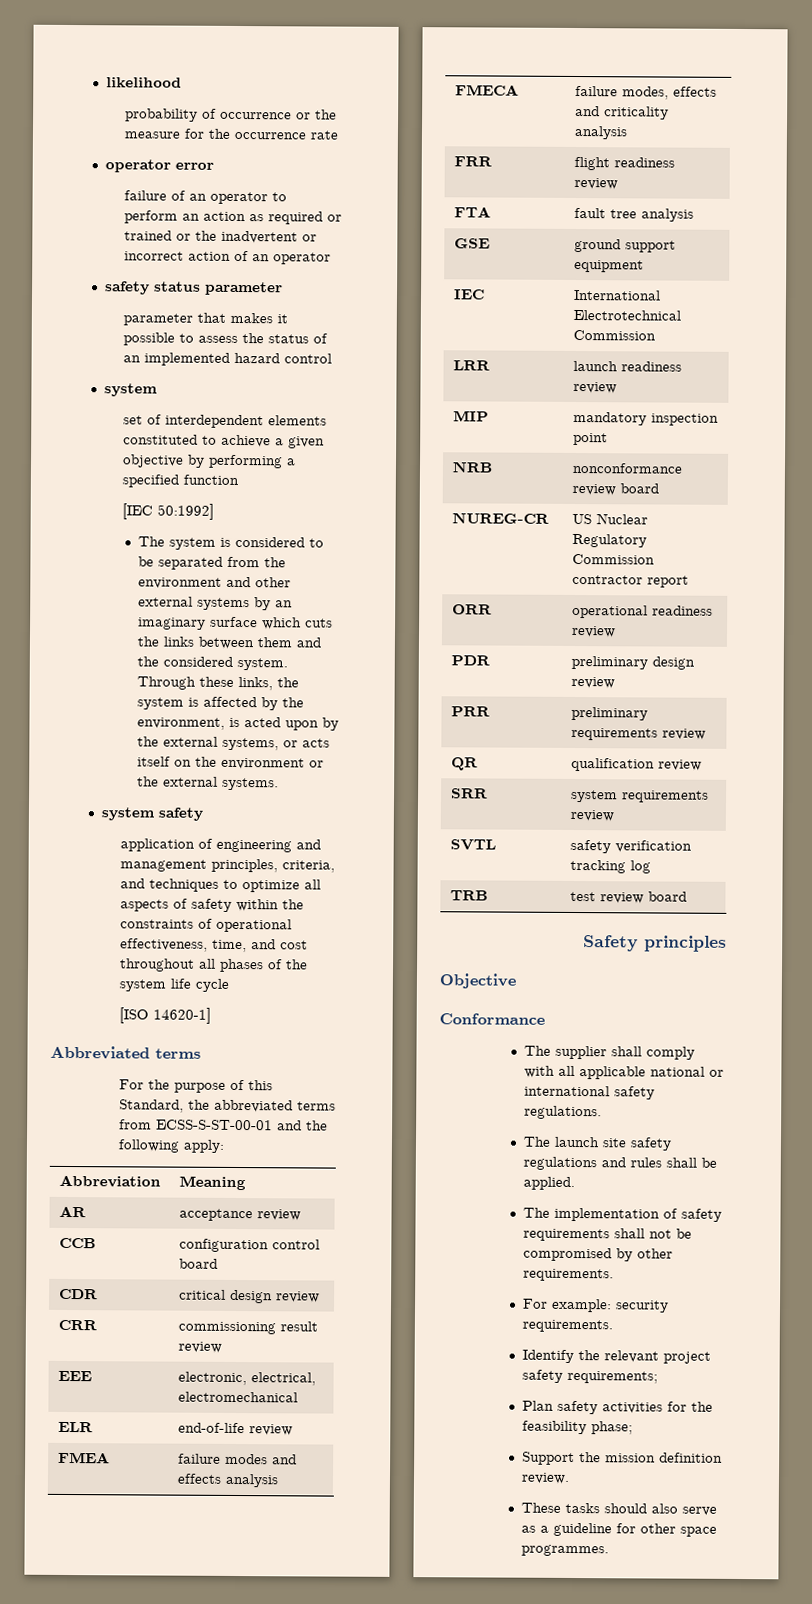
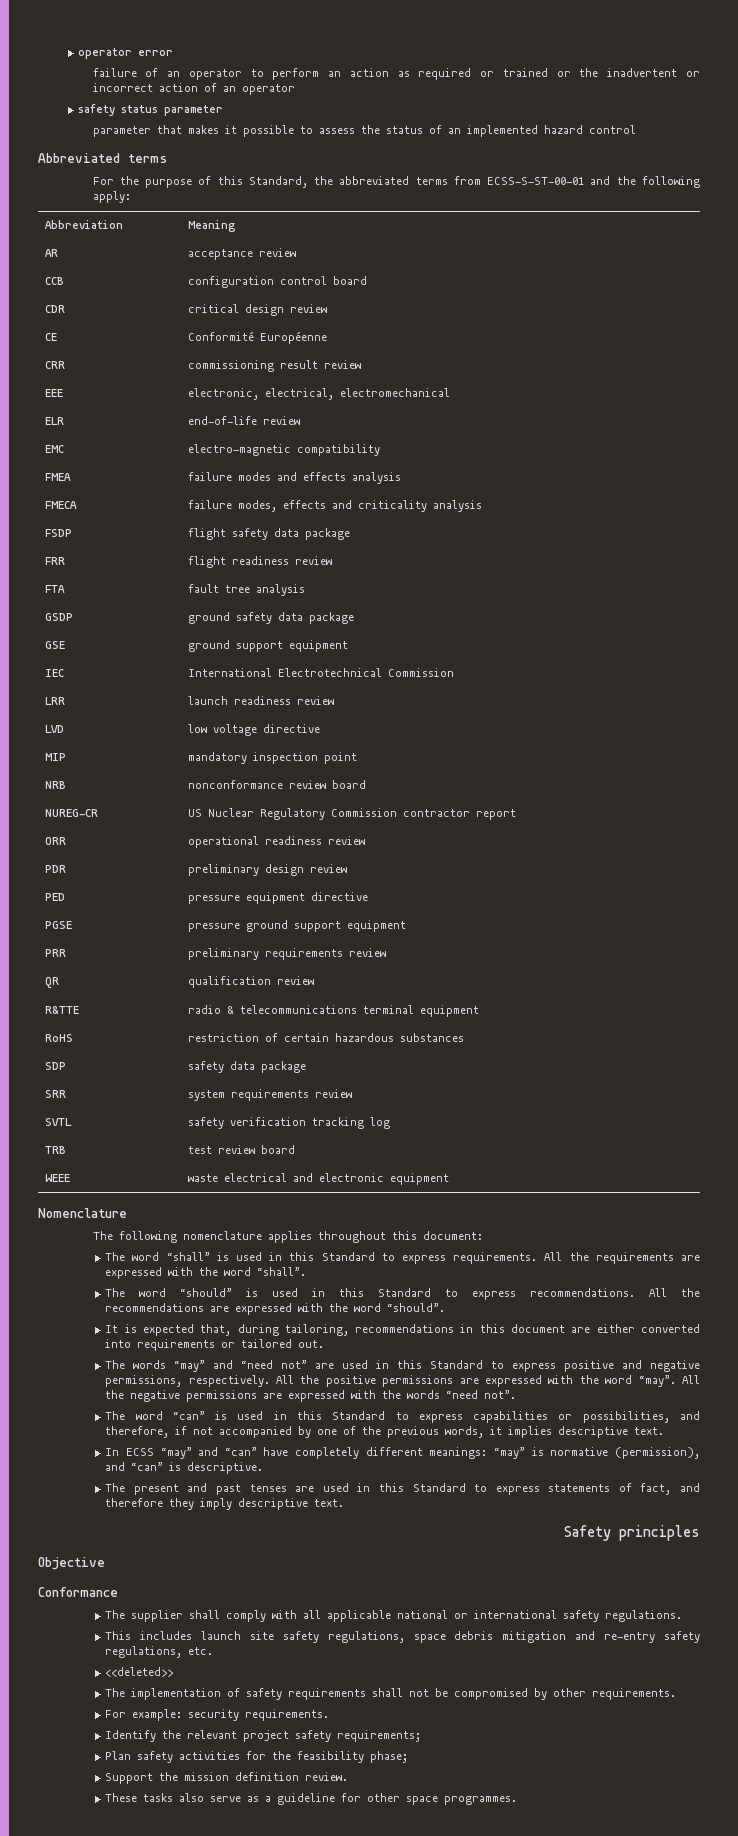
- likelihood
- probability of occurrence or the measure for the occurrence rate
  parameter that makes it possible to assess the status of an implemented hazard control
- system
- set of interdependent elements constituted to achieve a given objective by performing a specified function
- [IEC 50:1992]
- The system is considered to be separated from the environment and other external systems by an imaginary surface which cuts the links between them and the considered system. Through these links, the system is affected by the environment, is acted upon by the external systems, or acts itself on the environment or the external systems.
- system safety
- application of engineering and management principles, criteria, and techniques to optimize all aspects of safety within the constraints of operational effectiveness, time, and cost throughout all phases of the system life cycle
- [ISO 14620-1]
+ CE | Conformité Européenne
+ EMC | electro-magnetic compatibility
+ FSDP | flight safety data package
+ GSDP | ground safety data package
+ LVD | low voltage directive
+ PED | pressure equipment directive
+ PGSE | pressure ground support equipment
+ R&TTE | radio & telecommunications terminal equipment
+ RoHS | restriction of certain hazardous substances
+ SDP | safety data package
+ WEEE | waste electrical and electronic equipment
+ Nomenclature
+ The following nomenclature applies throughout this document:
+ The word “shall” is used in this Standard to express requirements. All the requirements are expressed with the word “shall”.
+ The word “should” is used in this Standard to express recommendations. All the recommendations are expressed with the word “should”.
+ It is expected that, during tailoring, recommendations in this document are either converted into requirements or tailored out.
+ The words “may” and “need not” are used in this Standard to express positive and negative permissions, respectively. All the positive permissions are expressed with the word “may”. All the negative permissions are expressed with the words “need not”.
+ The word “can” is used in this Standard to express capabilities or possibilities, and therefore, if not accompanied by one of the previous words, it implies descriptive text.
+ In ECSS “may” and “can” have completely different meanings: “may” is normative (permission), and “can” is descriptive.
+ The present and past tenses are used in this Standard to express statements of fact, and therefore they imply descriptive text.
- The launch site safety regulations and rules shall be applied.
+ This includes launch site safety regulations, space debris mitigation and re-entry safety regulations, etc.
+ <<deleted>>
- These tasks should also serve as a guideline for other space programmes.
+ These tasks also serve as a guideline for other space programmes.

